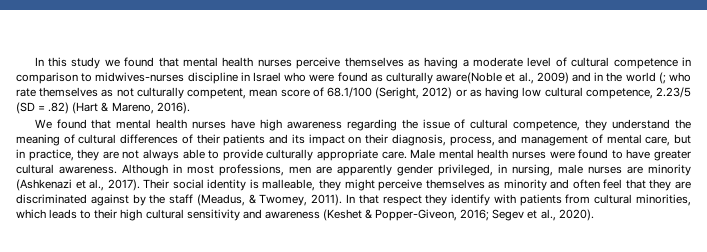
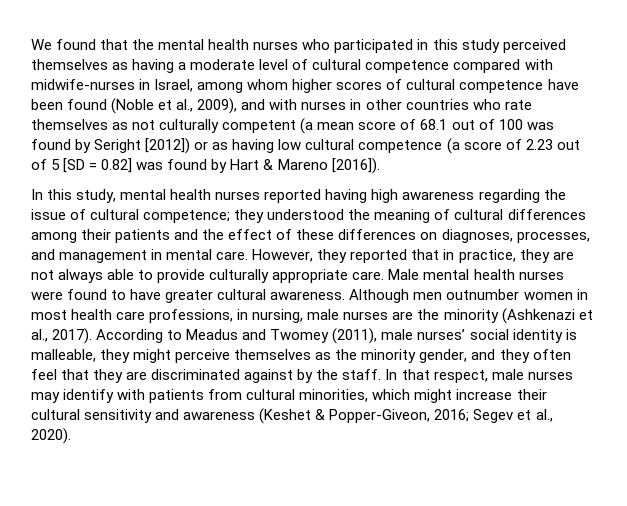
- In this study we found that mental health nurses perceive themselves as having a moderate level of cultural competence in comparison to midwives-nurses discipline in Israel who were found as culturally aware(Noble et al., 2009) and in the world (; who rate themselves as not culturally competent, mean score of 68.1/100 (Seright, 2012) or as having low cultural competence, 2.23/5 (SD = .82) (Hart & Mareno, 2016).
- We found that mental health nurses have high awareness regarding the issue of cultural competence, they understand the meaning of cultural differences of their patients and its impact on their diagnosis, process, and management of mental care, but in practice, they are not always able to provide culturally appropriate care.
+ We found that the mental health nurses who participated in this study perceived themselves as having a moderate level of cultural competence compared with midwife-nurses in Israel, among whom higher scores of cultural competence have been found (Noble et al., 2009), and with nurses in other countries who rate themselves as not culturally competent (a mean score of 68.1 out of 100 was found by Seright [2012]) or as having low cultural competence (a score of 2.23 out of 5 [SD = 0.82] was found by Hart & Mareno [2016]).
+ In this study, mental health nurses reported having high awareness regarding the issue of cultural competence; they understood the meaning of cultural differences among their patients and the effect of these differences on diagnoses, processes, and management in mental care. However, they reported that in practice, they are not always able to provide culturally appropriate care.
- Although in most professions, men are apparently gender privileged, in nursing, male nurses are minority (Ashkenazi et al., 2017).
+ Although men outnumber women in most health care professions, in nursing, male nurses are the minority (Ashkenazi et al., 2017).
- Their social identity is malleable, they might perceive themselves as minority and often feel that they are discriminated against by the staff (Meadus, & Twomey, 2011). In that respect they identify with patients from cultural minorities, which leads to their high cultural sensitivity and awareness (Keshet & Popper-Giveon, 2016; Segev et al., 2020).
+ According to Meadus and Twomey (2011), male nurses’ social identity is malleable, they might perceive themselves as the minority gender, and they often feel that they are discriminated against by the staff. In that respect, male nurses may identify with patients from cultural minorities, which might increase their cultural sensitivity and awareness (Keshet & Popper-Giveon, 2016; Segev et al., 2020).

